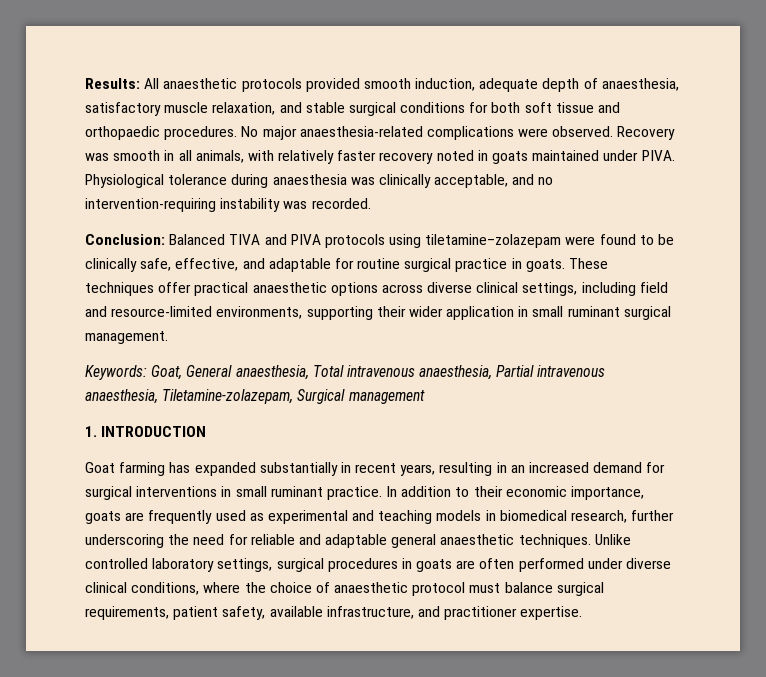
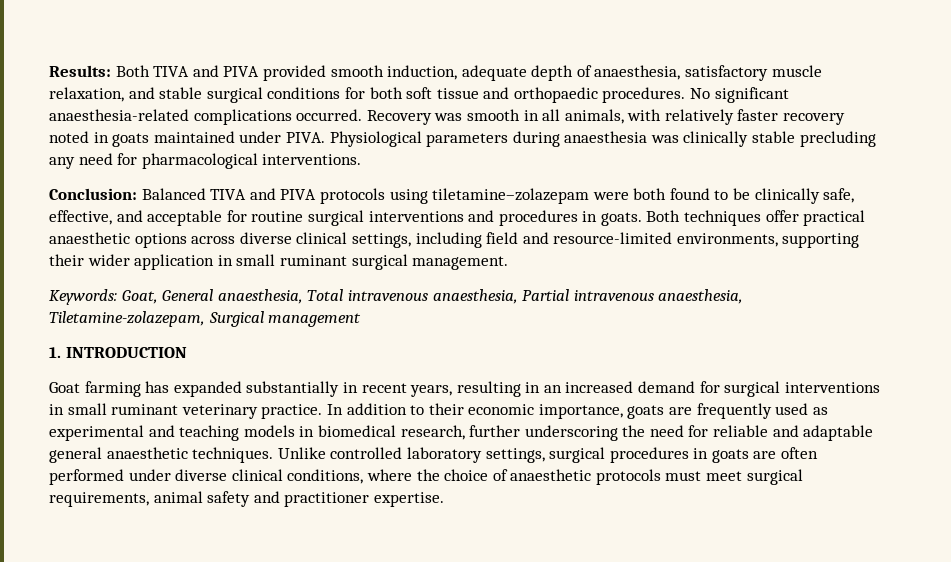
- Results: All anaesthetic protocols provided smooth induction, adequate depth of anaesthesia, satisfactory muscle relaxation, and stable surgical conditions for both soft tissue and orthopaedic procedures.
+ Results: Both TIVA and PIVA provided smooth induction, adequate depth of anaesthesia, satisfactory muscle relaxation, and stable surgical conditions for both soft tissue and orthopaedic procedures.
- No major anaesthesia-related complications were observed.
+ No significant anaesthesia-related complications occurred.
- Physiological tolerance during anaesthesia was clinically acceptable, and no intervention-requiring instability was recorded.
+ Physiological parameters during anaesthesia was clinically stable precluding any need for pharmacological interventions.
- Conclusion: Balanced TIVA and PIVA protocols using tiletamine–zolazepam were found to be clinically safe, effective, and adaptable for routine surgical practice in goats.
+ Conclusion: Balanced TIVA and PIVA protocols using tiletamine–zolazepam were both found to be clinically safe, effective, and acceptable for routine surgical interventions and procedures in goats.
- These techniques offer practical anaesthetic options across diverse clinical settings, including field and resource-limited environments, supporting their wider application in small ruminant surgical management.
+ Both techniques offer practical anaesthetic options across diverse clinical settings, including field and resource-limited environments, supporting their wider application in small ruminant surgical management.
- Goat farming has expanded substantially in recent years, resulting in an increased demand for surgical interventions in small ruminant practice.
+ Goat farming has expanded substantially in recent years, resulting in an increased demand for surgical interventions in small ruminant veterinary practice.
- Unlike controlled laboratory settings, surgical procedures in goats are often performed under diverse clinical conditions, where the choice of anaesthetic protocol must balance surgical requirements, patient safety, available infrastructure, and practitioner expertise.
+ Unlike controlled laboratory settings, surgical procedures in goats are often performed under diverse clinical conditions, where the choice of anaesthetic protocols must meet surgical requirements, animal safety and practitioner expertise.

